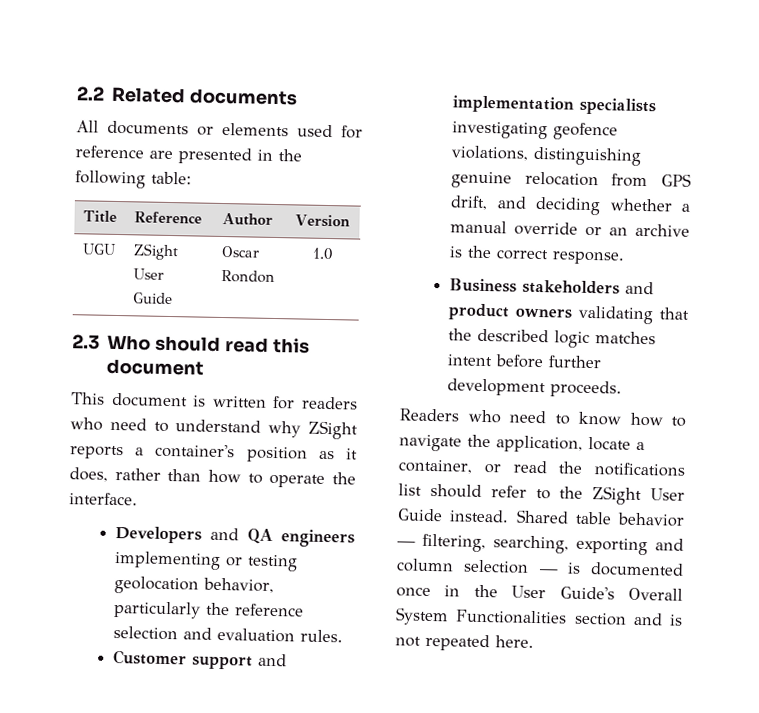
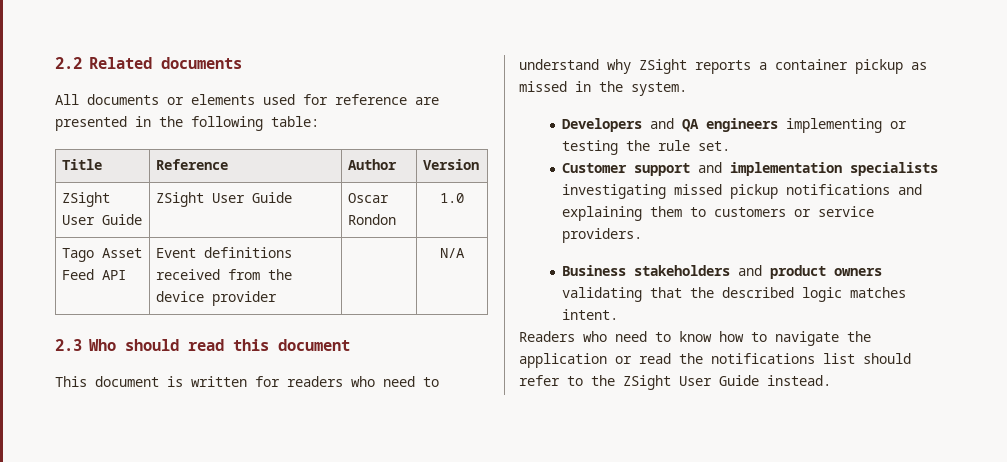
- UGU | ZSight User Guide | Oscar Rondon | 1.0
+ ZSight User Guide | ZSight User Guide | Oscar Rondon | 1.0
+ Tago Asset Feed API | Event definitions received from the device provider | | N/A
- This document is written for readers who need to understand why ZSight reports a container's position as it does, rather than how to operate the interface.
+ This document is written for readers who need to understand why ZSight reports a container pickup as missed in the system.
- Developers and QA engineers implementing or testing geolocation behavior, particularly the reference selection and evaluation rules.
+ Developers and QA engineers implementing or testing the rule set.
- Customer support and implementation specialists investigating geofence violations, distinguishing genuine relocation from GPS drift, and deciding whether a manual override or an archive is the correct response.
+ Customer support and implementation specialists investigating missed pickup notifications and explaining them to customers or service providers.
- Business stakeholders and product owners validating that the described logic matches intent before further development proceeds.
+ Business stakeholders and product owners validating that the described logic matches intent.
- Readers who need to know how to navigate the application, locate a container, or read the notifications list should refer to the ZSight User Guide instead. Shared table behavior — filtering, searching, exporting and column selection — is documented once in the User Guide's Overall System Functionalities section and is not repeated here.
+ Readers who need to know how to navigate the application or read the notifications list should refer to the ZSight User Guide instead.

